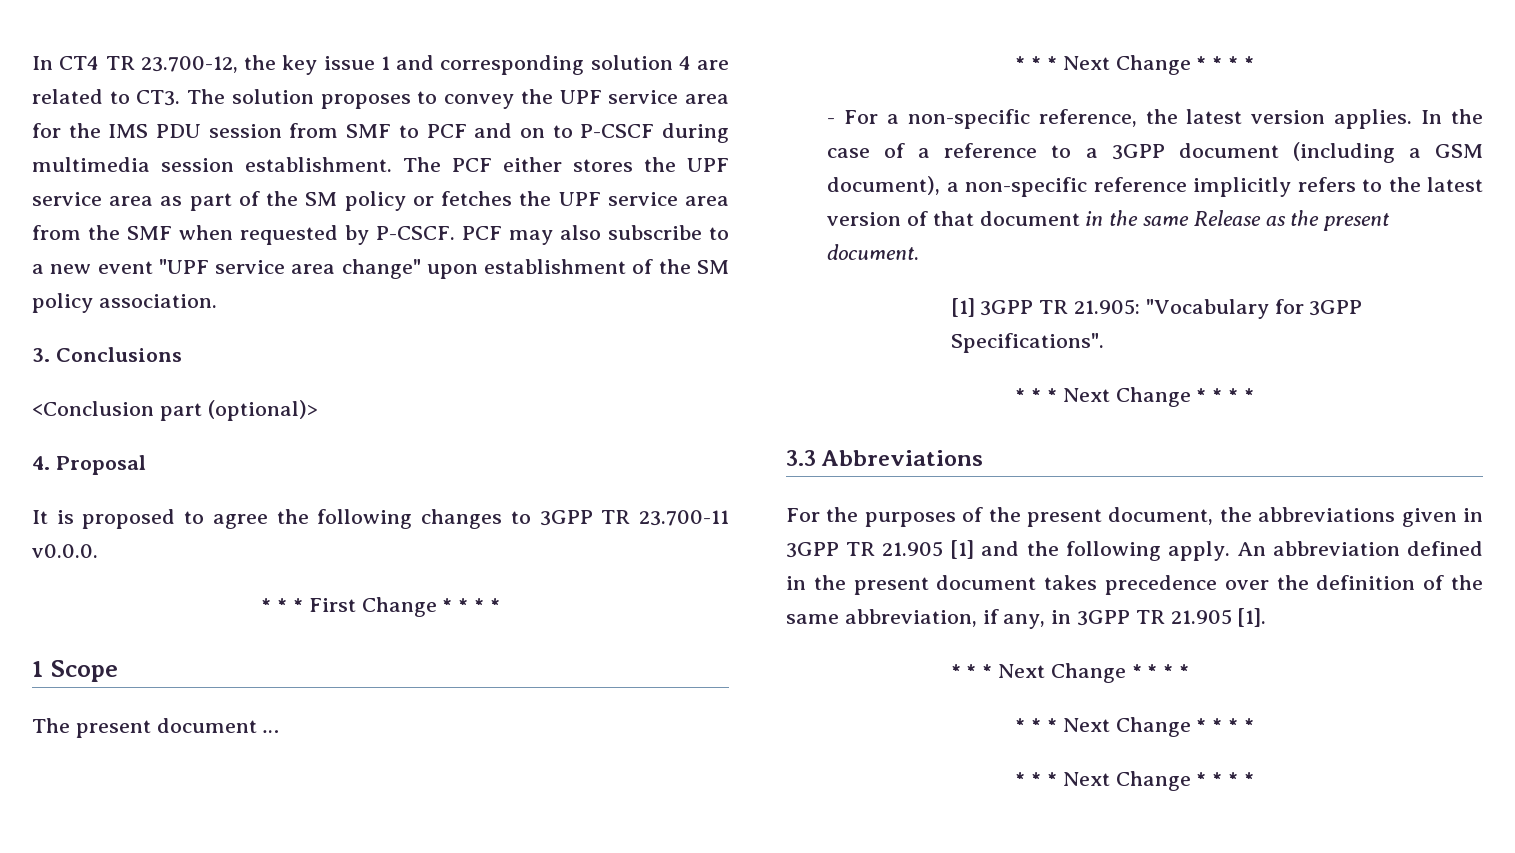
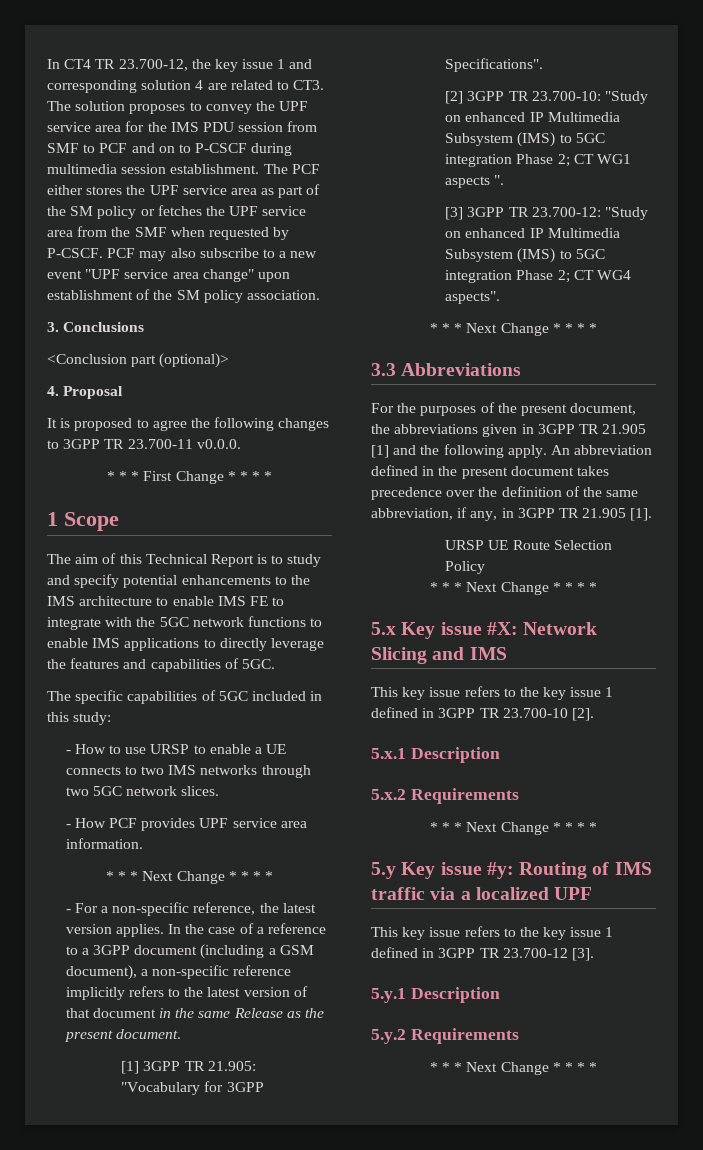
- The present document …
+ The aim of this Technical Report is to study and specify potential enhancements to the IMS architecture to enable IMS FE to integrate with the 5GC network functions to enable IMS applications to directly leverage the features and capabilities of 5GC.
+ The specific capabilities of 5GC included in this study:
+ - How to use URSP to enable a UE connects to two IMS networks through two 5GC network slices.
+ - How PCF provides UPF service area information.
+ [2] 3GPP TR 23.700-10: "Study on enhanced IP Multimedia Subsystem (IMS) to 5GC integration Phase 2; CT WG1 aspects ".
+ [3] 3GPP TR 23.700-12: "Study on enhanced IP Multimedia Subsystem (IMS) to 5GC integration Phase 2; CT WG4 aspects".
  An abbreviation defined in the present document takes precedence over the definition of the same abbreviation, if any, in 3GPP TR 21.905 [1].
+ URSP UE Route Selection Policy
  * * * Next Change * * * *
+ 5.x Key issue #X: Network Slicing and IMS
+ This key issue refers to the key issue 1 defined in 3GPP TR 23.700-10 [2].
+ 5.x.1 Description
+ 5.x.2 Requirements
  * * * Next Change * * * *
+ 5.y Key issue #y: Routing of IMS traffic via a localized UPF
+ This key issue refers to the key issue 1 defined in 3GPP TR 23.700-12 [3].
+ 5.y.1 Description
+ 5.y.2 Requirements

